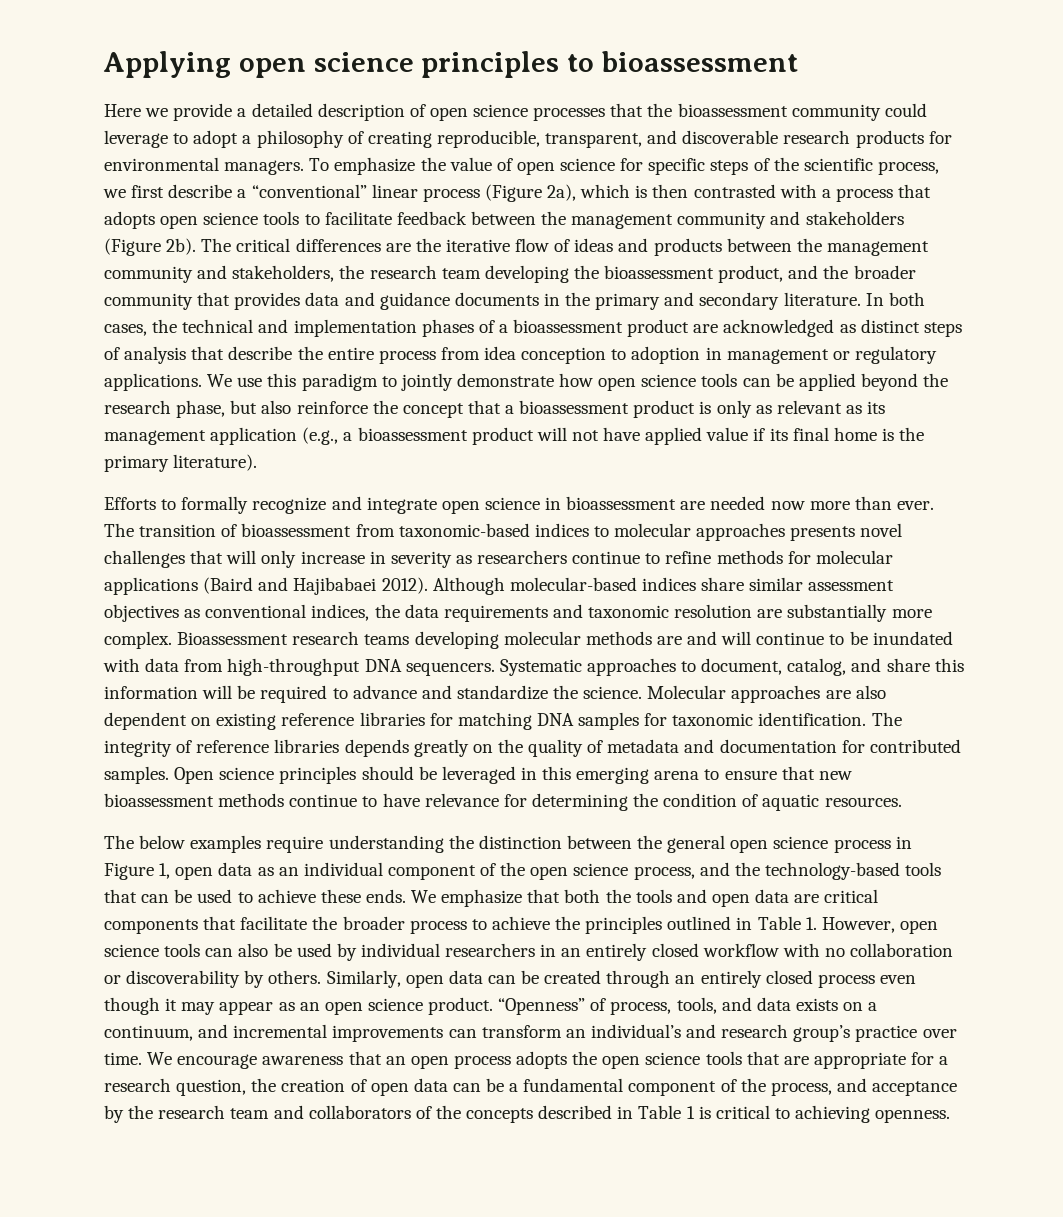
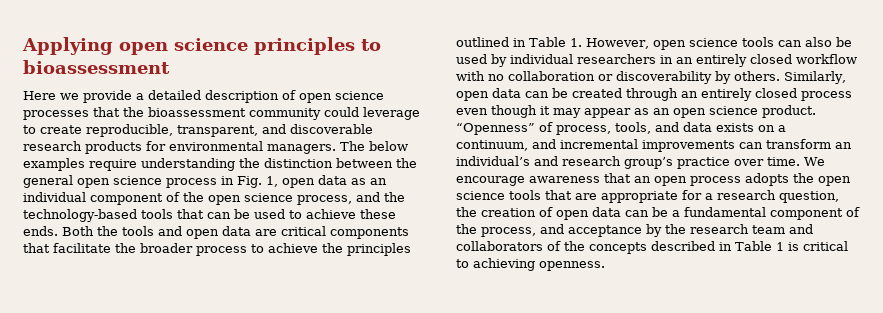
- Here we provide a detailed description of open science processes that the bioassessment community could leverage to adopt a philosophy of creating reproducible, transparent, and discoverable research products for environmental managers. To emphasize the value of open science for specific steps of the scientific process, we first describe a “conventional” linear process (Figure 2a), which is then contrasted with a process that adopts open science tools to facilitate feedback between the management community and stakeholders (Figure 2b). The critical differences are the iterative flow of ideas and products between the management community and stakeholders, the research team developing the bioassessment product, and the broader community that provides data and guidance documents in the primary and secondary literature. In both cases, the technical and implementation phases of a bioassessment product are acknowledged as distinct steps of analysis that describe the entire process from idea conception to adoption in management or regulatory applications. We use this paradigm to jointly demonstrate how open science tools can be applied beyond the research phase, but also reinforce the concept that a bioassessment product is only as relevant as its management application (e.g., a bioassessment product will not have applied value if its final home is the primary literature).
- Efforts to formally recognize and integrate open science in bioassessment are needed now more than ever. The transition of bioassessment from taxonomic-based indices to molecular approaches presents novel challenges that will only increase in severity as researchers continue to refine methods for molecular applications (Baird and Hajibabaei 2012). Although molecular-based indices share similar assessment objectives as conventional indices, the data requirements and taxonomic resolution are substantially more complex. Bioassessment research teams developing molecular methods are and will continue to be inundated with data from high-throughput DNA sequencers. Systematic approaches to document, catalog, and share this information will be required to advance and standardize the science. Molecular approaches are also dependent on existing reference libraries for matching DNA samples for taxonomic identification. The integrity of reference libraries depends greatly on the quality of metadata and documentation for contributed samples. Open science principles should be leveraged in this emerging arena to ensure that new bioassessment methods continue to have relevance for determining the condition of aquatic resources.
- The below examples require understanding the distinction between the general open science process in Figure 1, open data as an individual component of the open science process, and the technology-based tools that can be used to achieve these ends.
+ Here we provide a detailed description of open science processes that the bioassessment community could leverage to create reproducible, transparent, and discoverable research products for environmental managers. The below examples require understanding the distinction between the general open science process in Fig. 1, open data as an individual component of the open science process, and the technology-based tools that can be used to achieve these ends.
- We emphasize that both the tools and open data are critical components that facilitate the broader process to achieve the principles outlined in Table 1. However, open science tools can also be used by individual researchers in an entirely closed workflow with no collaboration or discoverability by others.
+ Both the tools and open data are critical components that facilitate the broader process to achieve the principles outlined in Table 1. However, open science tools can also be used by individual researchers in an entirely closed workflow with no collaboration or discoverability by others.

